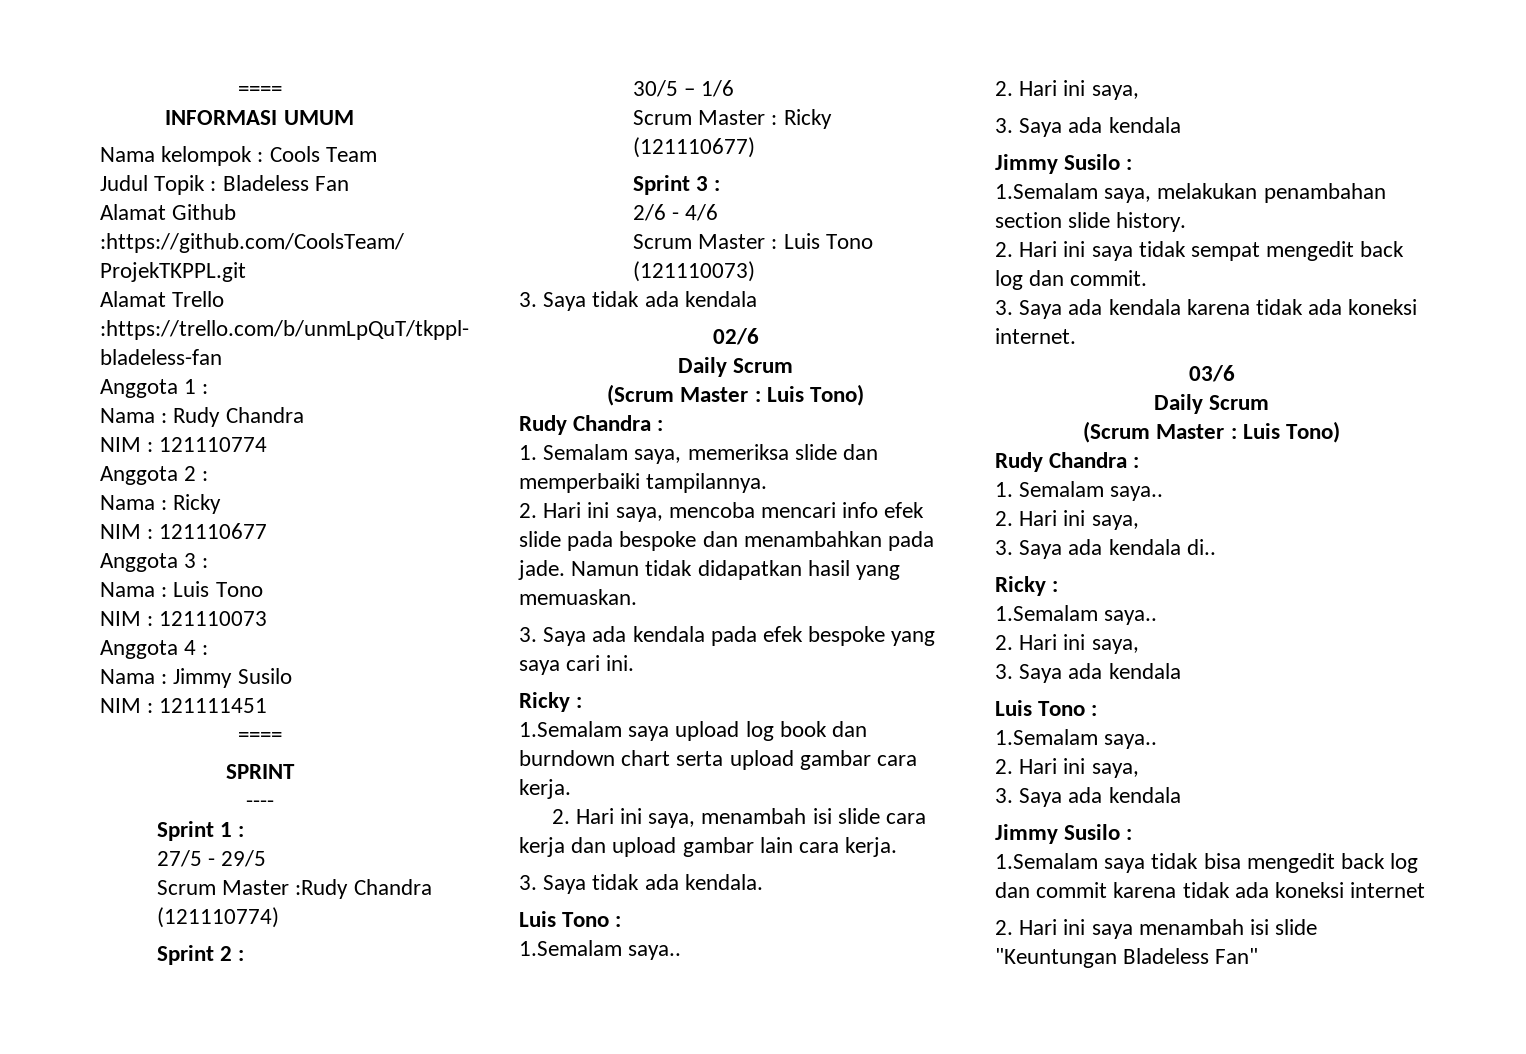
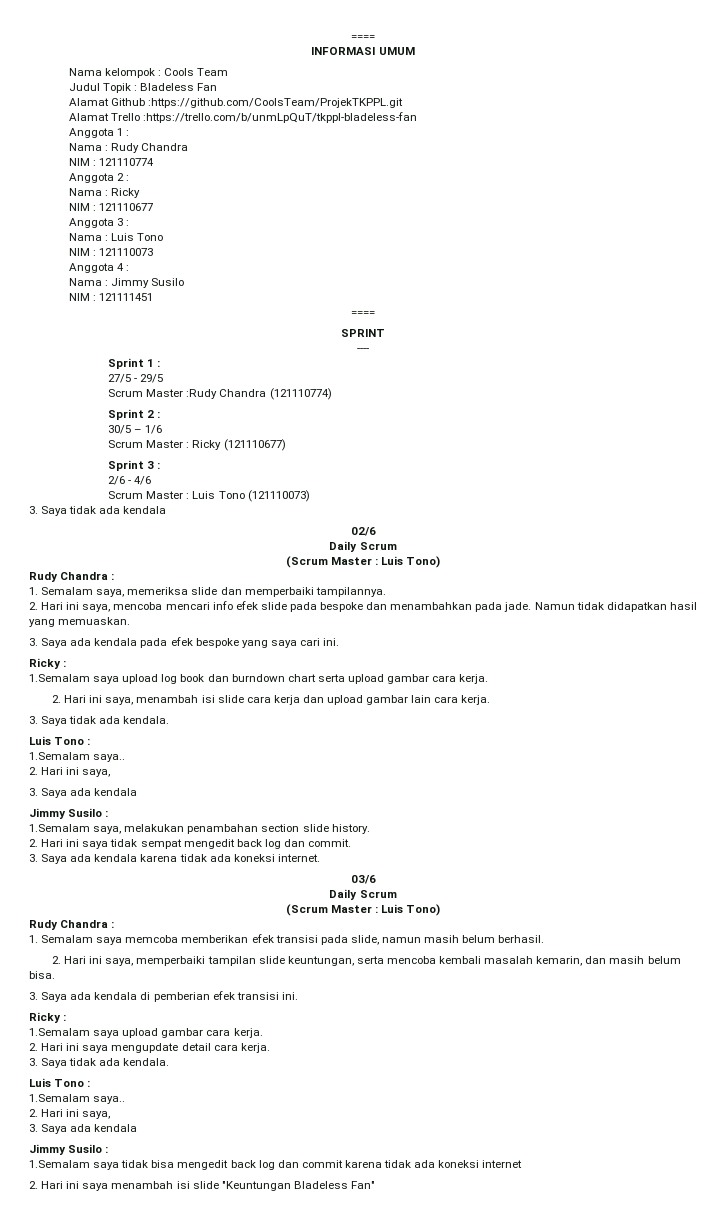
- 1. Semalam saya..
- 2. Hari ini saya,
- 3. Saya ada kendala di..
+ 1. Semalam saya memcoba memberikan efek transisi pada slide, namun masih belum berhasil.
+ 2. Hari ini saya, memperbaiki tampilan slide keuntungan, serta mencoba kembali masalah kemarin, dan masih belum bisa.
+ 3. Saya ada kendala di pemberian efek transisi ini.
  Ricky :
- 1.Semalam saya..
- 2. Hari ini saya,
- 3. Saya ada kendala
+ 1.Semalam saya upload gambar cara kerja.
+ 2. Hari ini saya mengupdate detail cara kerja.
+ 3. Saya tidak ada kendala.

